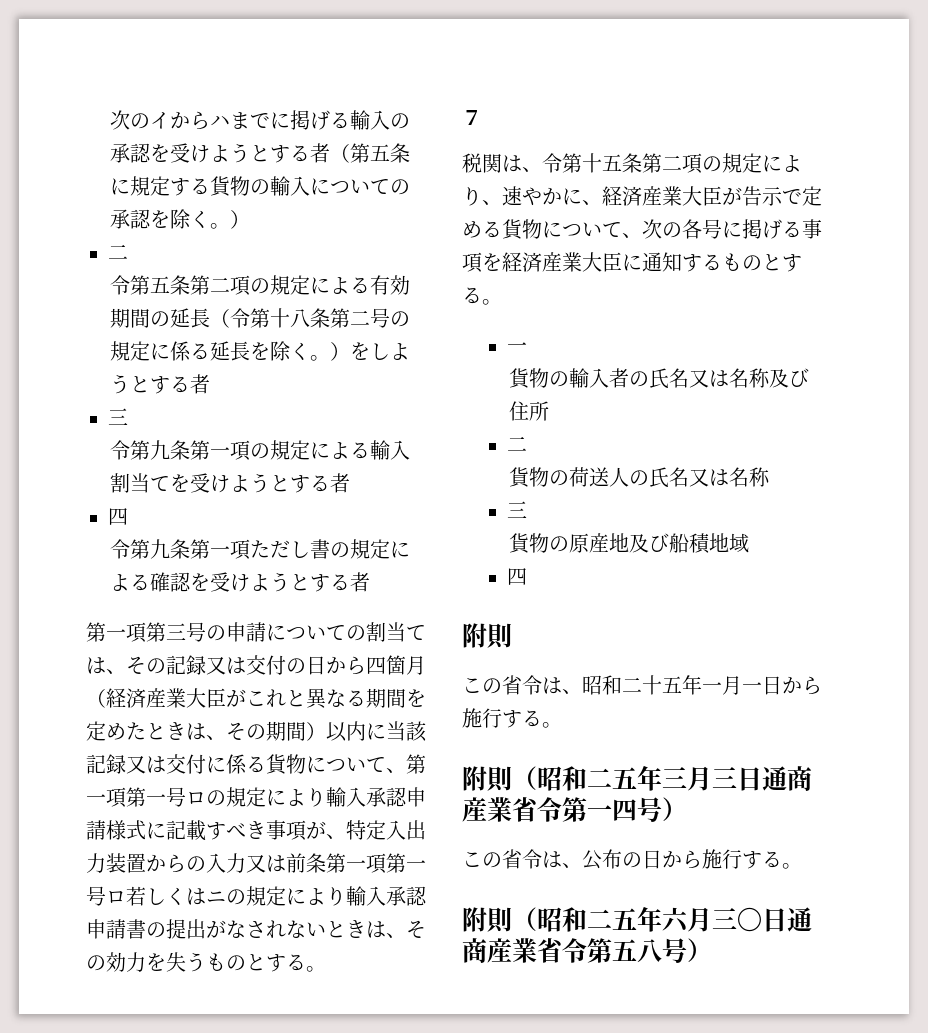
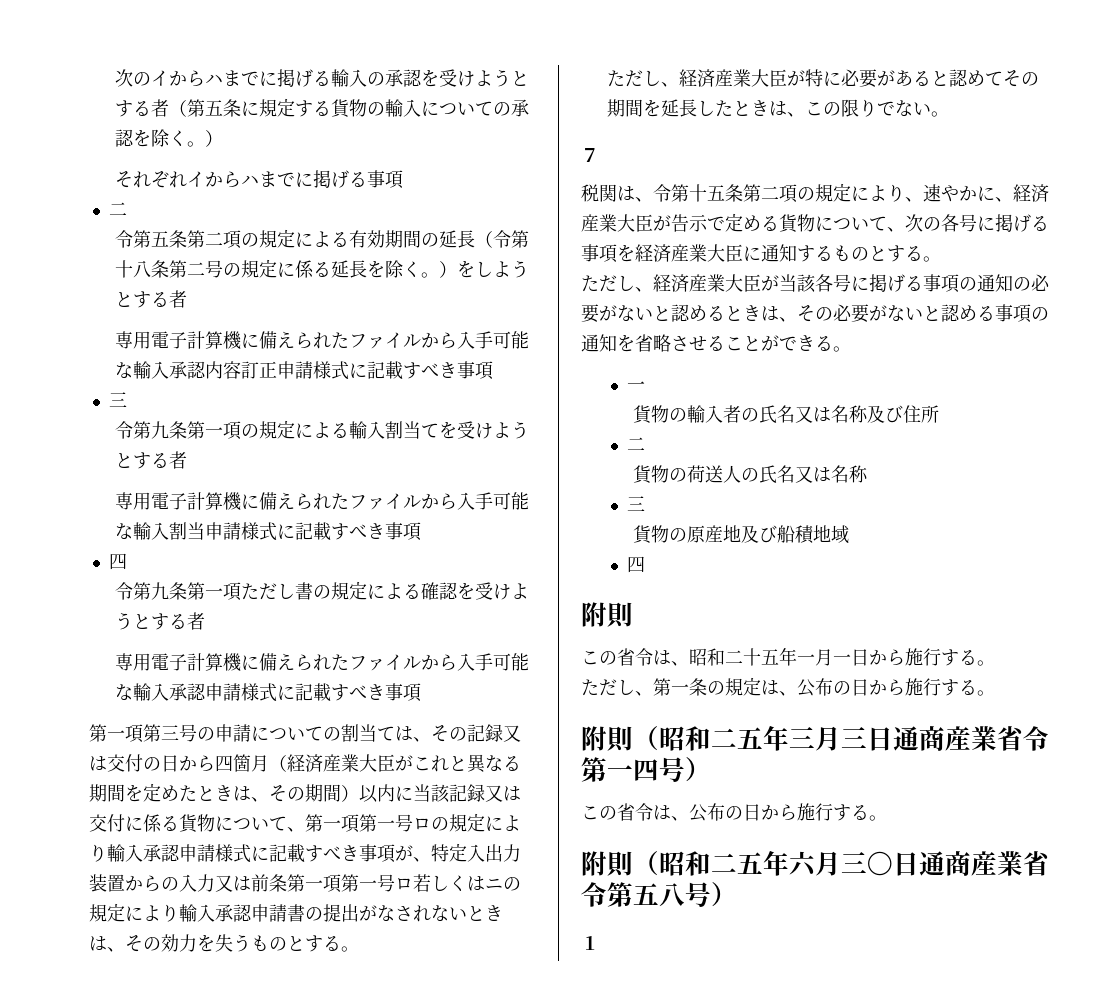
+ それぞれイからハまでに掲げる事項
+ 専用電子計算機に備えられたファイルから入手可能な輸入承認内容訂正申請様式に記載すべき事項
+ 専用電子計算機に備えられたファイルから入手可能な輸入割当申請様式に記載すべき事項
+ 専用電子計算機に備えられたファイルから入手可能な輸入承認申請様式に記載すべき事項
+ ただし、経済産業大臣が特に必要があると認めてその期間を延長したときは、この限りでない。
+ ただし、経済産業大臣が当該各号に掲げる事項の通知の必要がないと認めるときは、その必要がないと認める事項の通知を省略させることができる。
+ ただし、第一条の規定は、公布の日から施行する。
+ １

